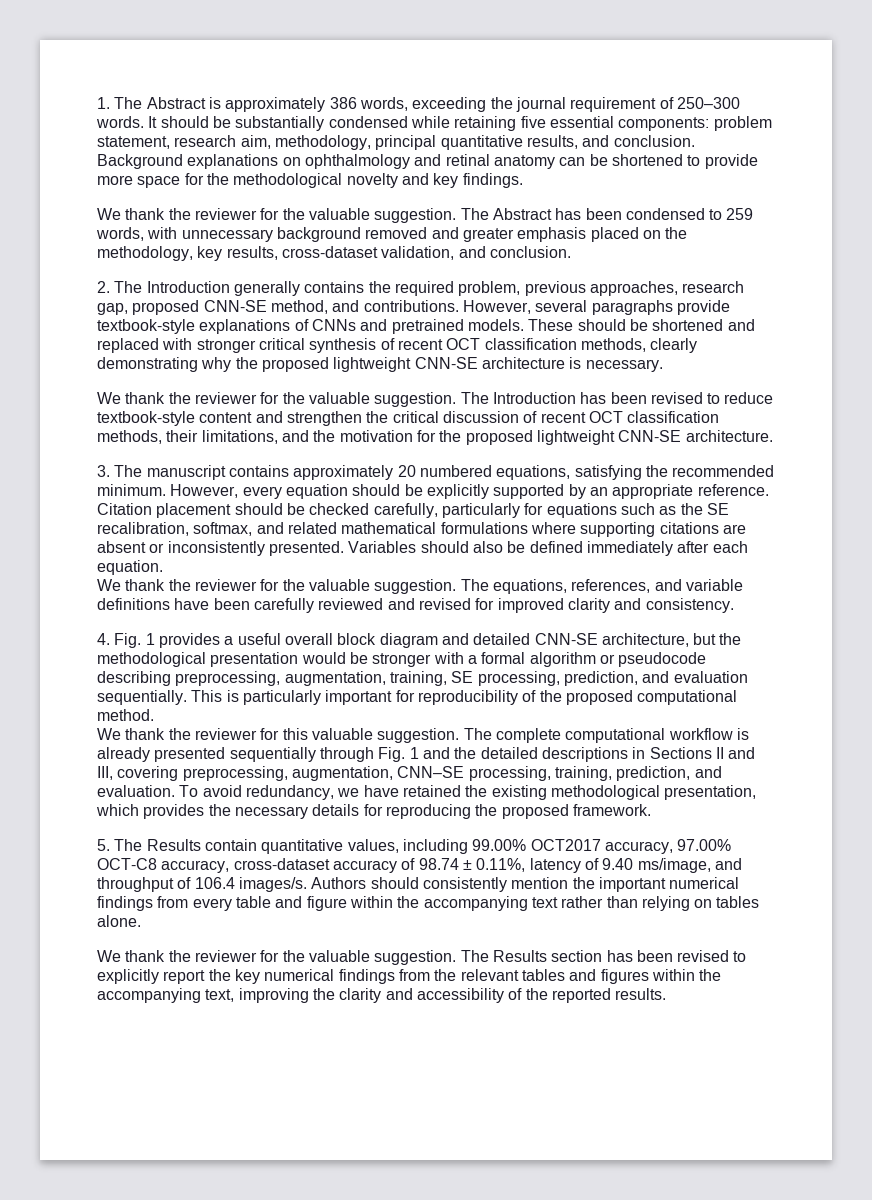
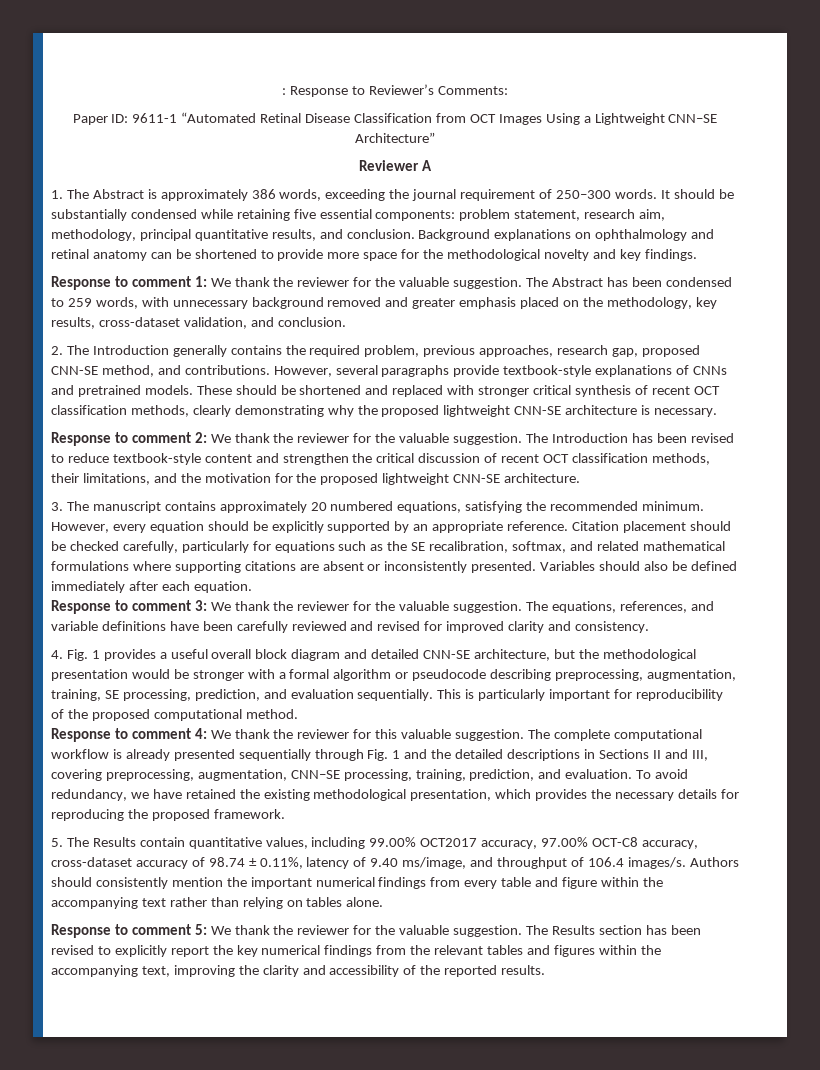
+ : Response to Reviewer’s Comments:
+ Paper ID: 9611-1 “Automated Retinal Disease Classification from OCT Images Using a Lightweight CNN–SE Architecture”
+ Reviewer A
  Background explanations on ophthalmology and retinal anatomy can be shortened to provide more space for the methodological novelty and key findings.
- We thank the reviewer for the valuable suggestion.
+ Response to comment 1: We thank the reviewer for the valuable suggestion.
  These should be shortened and replaced with stronger critical synthesis of recent OCT classification methods, clearly demonstrating why the proposed lightweight CNN-SE architecture is necessary.
- We thank the reviewer for the valuable suggestion.
+ Response to comment 2: We thank the reviewer for the valuable suggestion.
  Variables should also be defined immediately after each equation.
- We thank the reviewer for the valuable suggestion.
+ Response to comment 3: We thank the reviewer for the valuable suggestion.
- We thank the reviewer for this valuable suggestion.
+ Response to comment 4: We thank the reviewer for this valuable suggestion.
  Authors should consistently mention the important numerical findings from every table and figure within the accompanying text rather than relying on tables alone.
- We thank the reviewer for the valuable suggestion.
+ Response to comment 5: We thank the reviewer for the valuable suggestion.

